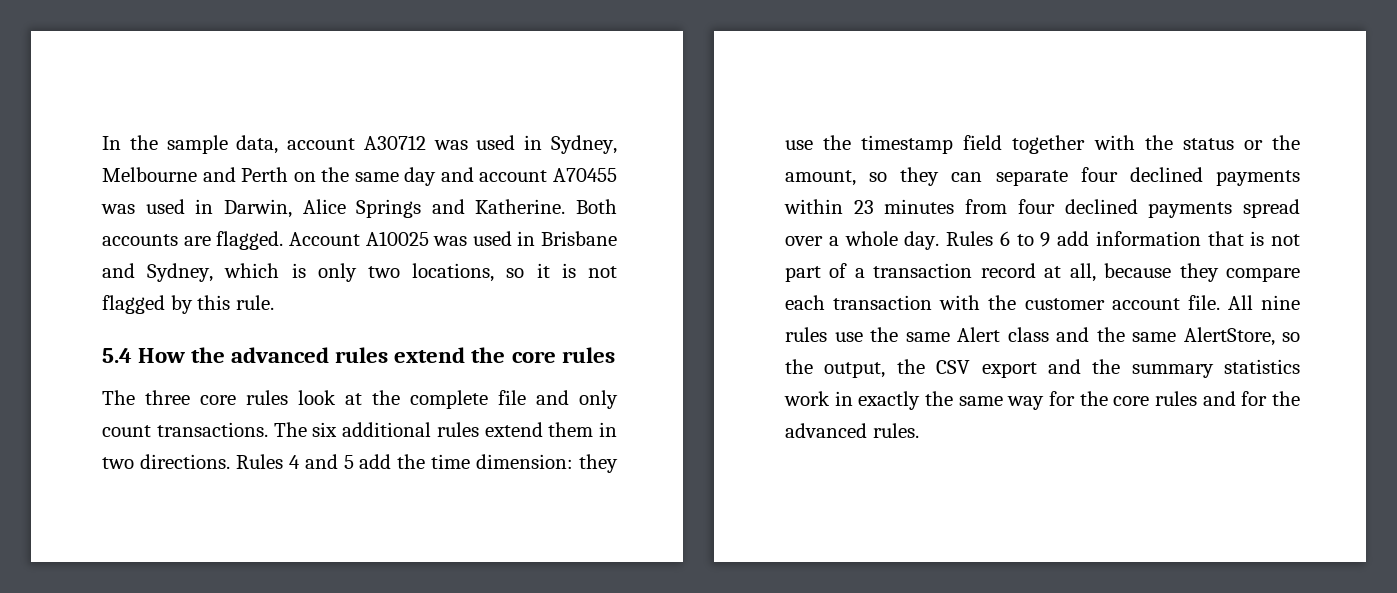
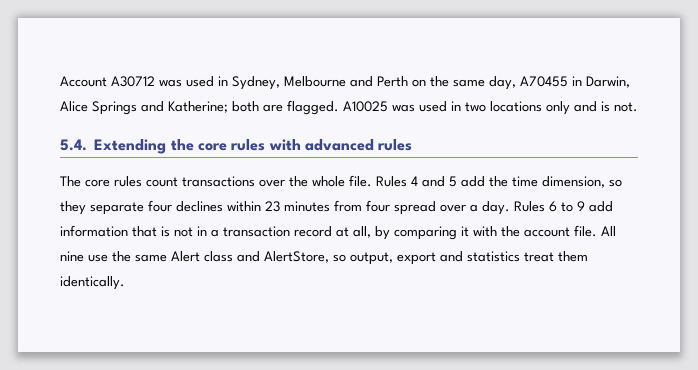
- In the sample data, account A30712 was used in Sydney, Melbourne and Perth on the same day and account A70455 was used in Darwin, Alice Springs and Katherine. Both accounts are flagged.
+ Account A30712 was used in Sydney, Melbourne and Perth on the same day, A70455 in Darwin, Alice Springs and Katherine; both are flagged.
- Account A10025 was used in Brisbane and Sydney, which is only two locations, so it is not flagged by this rule.
- 5.4 How the advanced rules extend the core rules
- The three core rules look at the complete file and only count transactions. The six additional rules extend them in two directions.
+ A10025 was used in two locations only and is not.
+ 5.4. Extending the core rules with advanced rules
+ The core rules count transactions over the whole file.
- Rules 4 and 5 add the time dimension: they use the timestamp field together with the status or the amount, so they can separate four declined payments within 23 minutes from four declined payments spread over a whole day.
+ Rules 4 and 5 add the time dimension, so they separate four declines within 23 minutes from four spread over a day.
- Rules 6 to 9 add information that is not part of a transaction record at all, because they compare each transaction with the customer account file.
+ Rules 6 to 9 add information that is not in a transaction record at all, by comparing it with the account file.
- All nine rules use the same Alert class and the same AlertStore, so the output, the CSV export and the summary statistics work in exactly the same way for the core rules and for the advanced rules.
+ All nine use the same Alert class and AlertStore, so output, export and statistics treat them identically.

